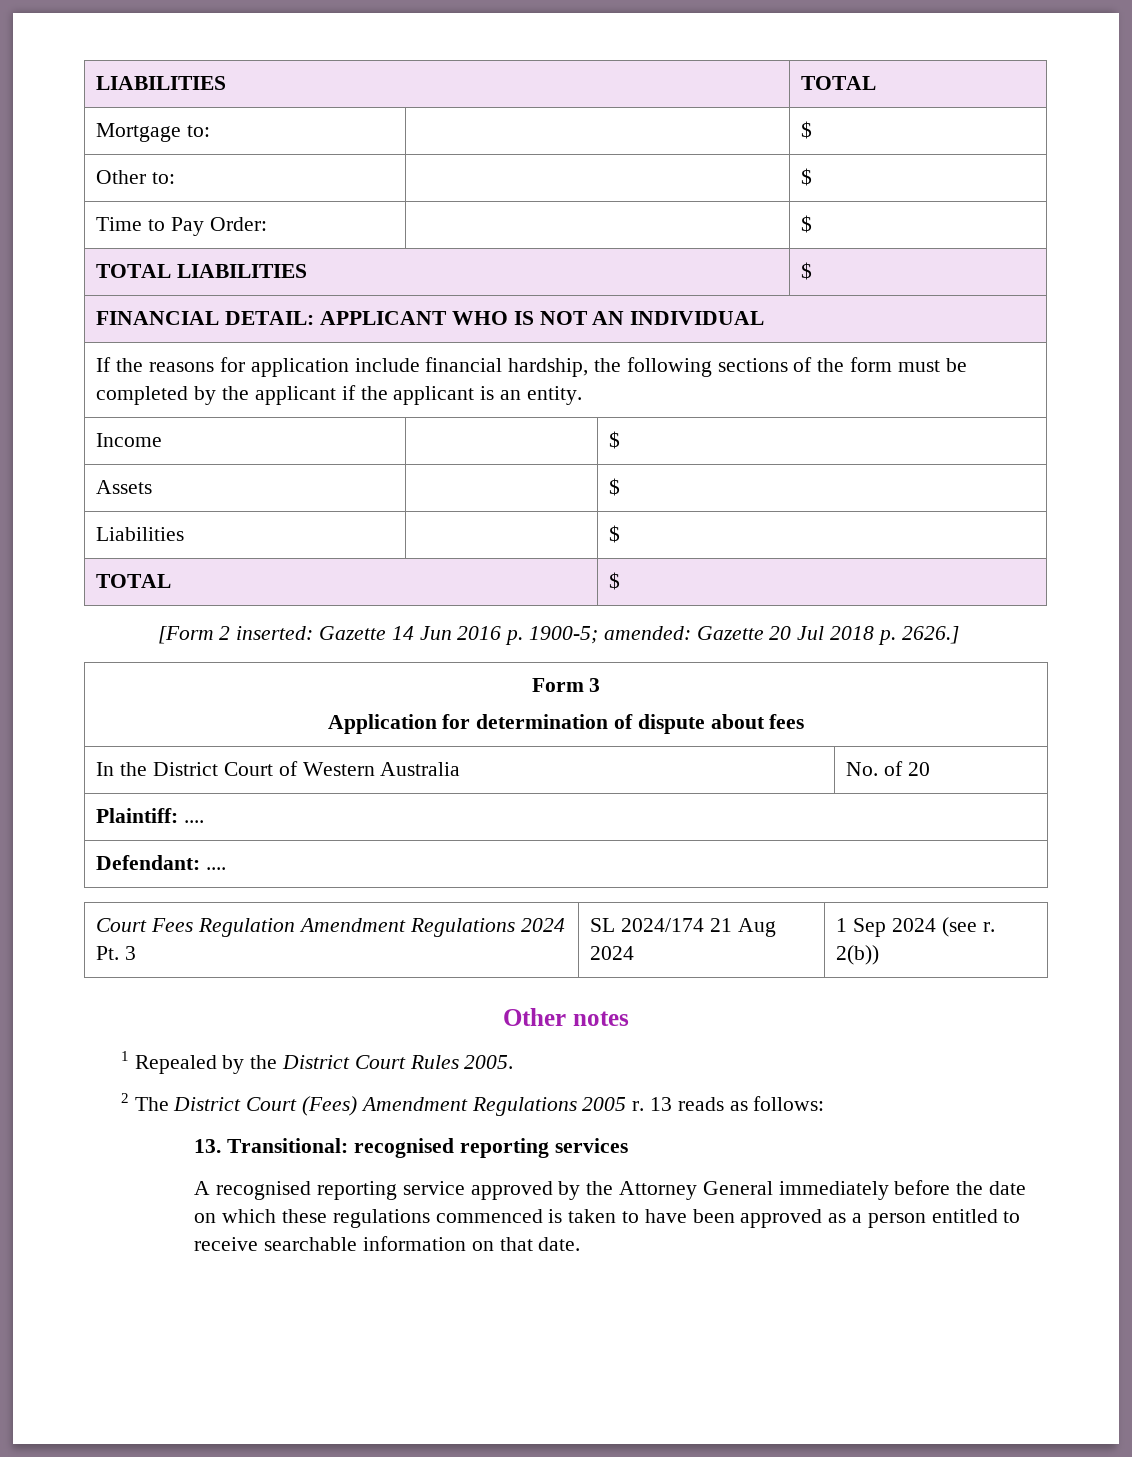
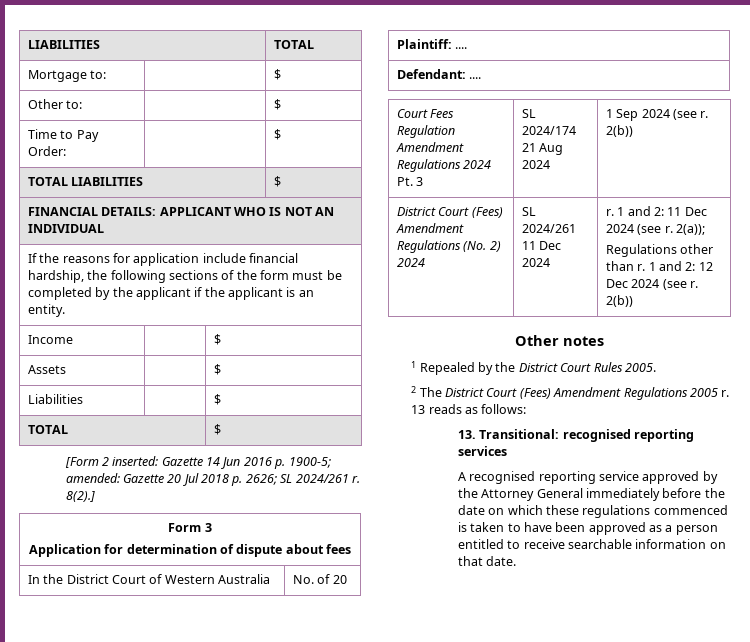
- FINANCIAL DETAIL: APPLICANT WHO IS NOT AN INDIVIDUAL
+ FINANCIAL DETAILS: APPLICANT WHO IS NOT AN INDIVIDUAL
- [Form 2 inserted: Gazette 14 Jun 2016 p. 1900-5; amended: Gazette 20 Jul 2018 p. 2626.]
+ [Form 2 inserted: Gazette 14 Jun 2016 p. 1900-5; amended: Gazette 20 Jul 2018 p. 2626; SL 2024/261 r. 8(2).]
+ District Court (Fees) Amendment Regulations (No. 2) 2024 | SL 2024/261 11 Dec 2024 | r. 1 and 2: 11 Dec 2024 (see r. 2(a));
+ Regulations other than r. 1 and 2: 12 Dec 2024 (see r. 2(b))

